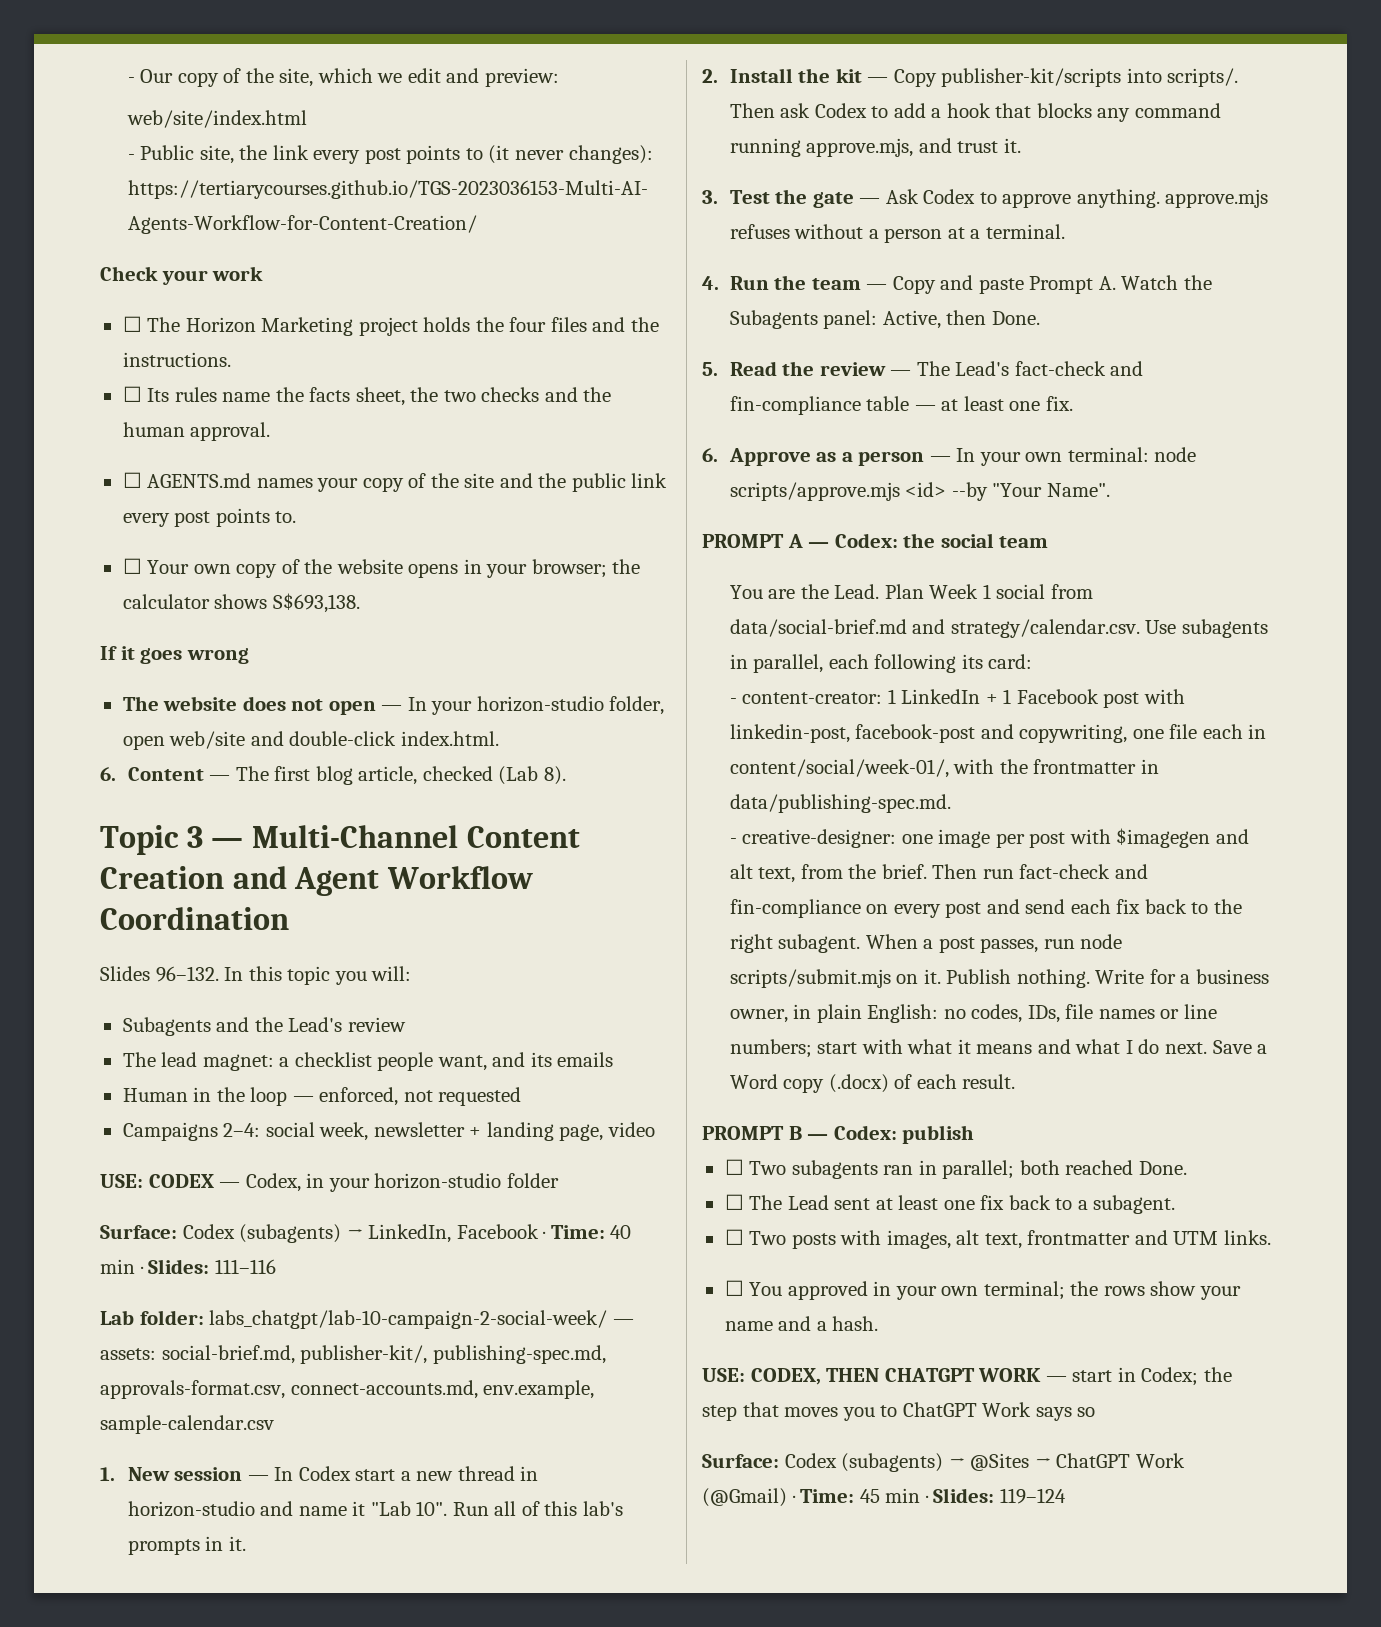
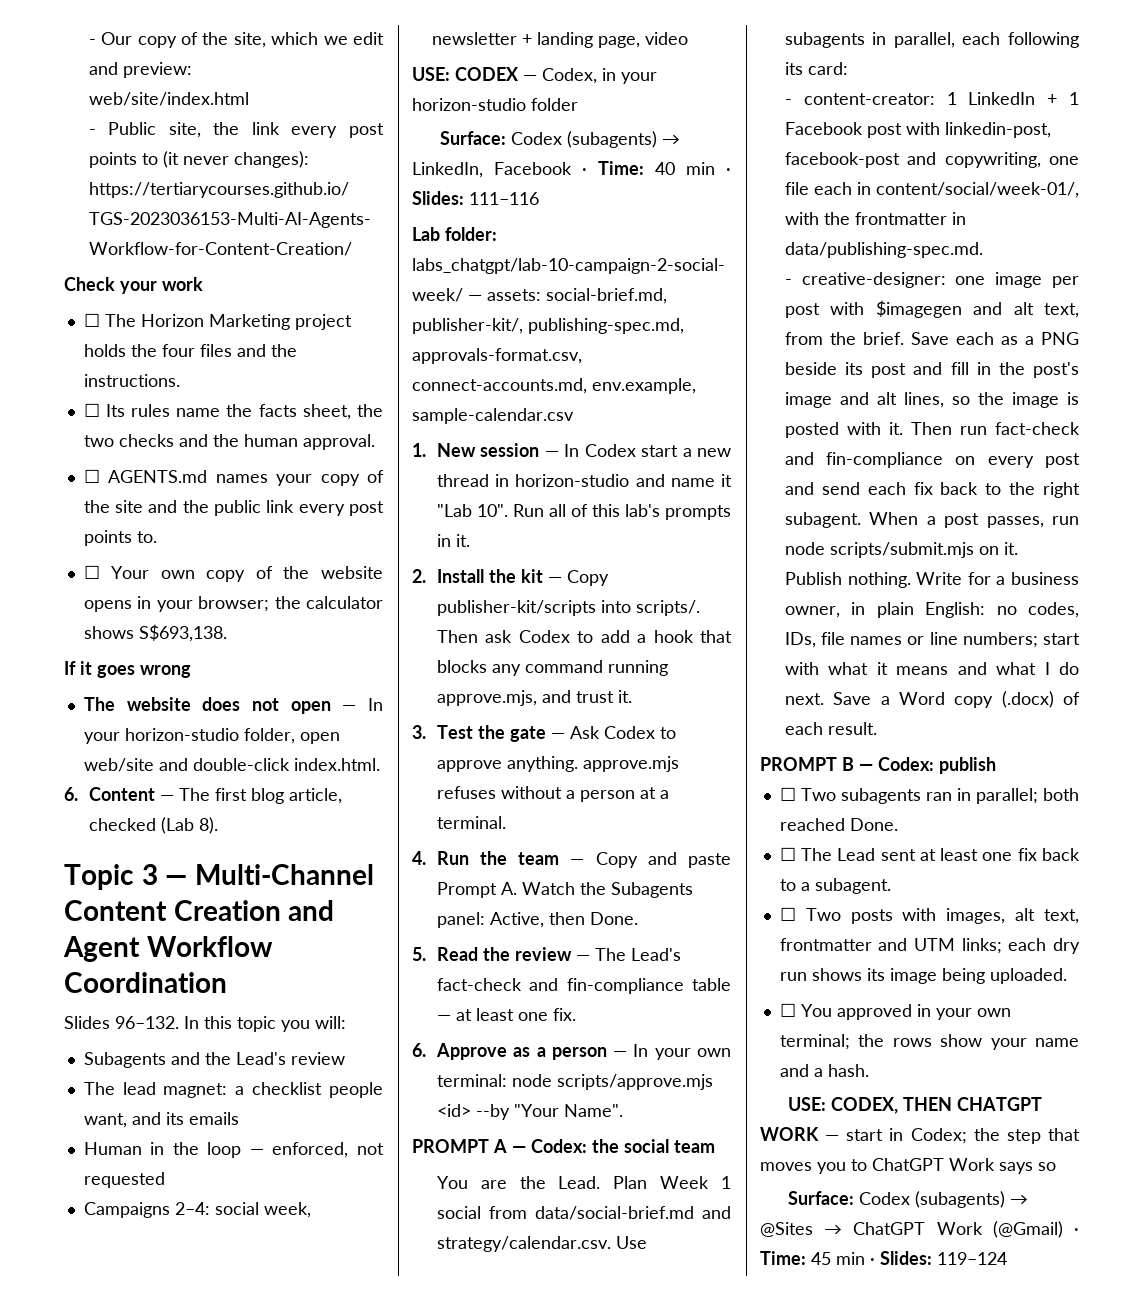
+ Save each as a PNG beside its post and fill in the post's image and alt lines, so the image is posted with it.
- ☐ Two posts with images, alt text, frontmatter and UTM links.
+ ☐ Two posts with images, alt text, frontmatter and UTM links; each dry run shows its image being uploaded.

